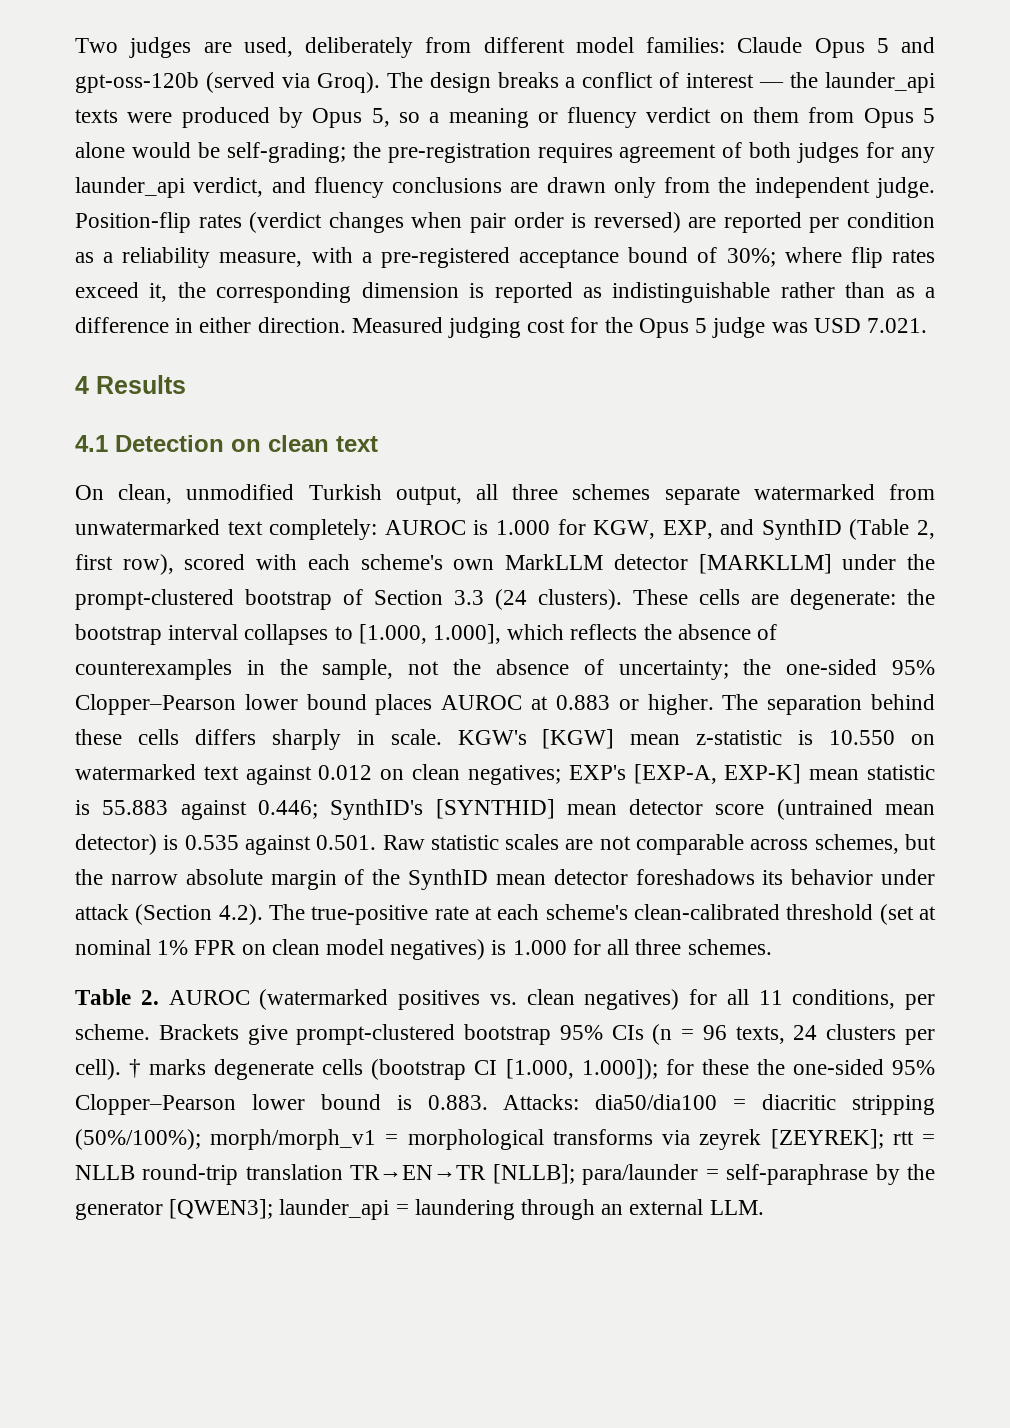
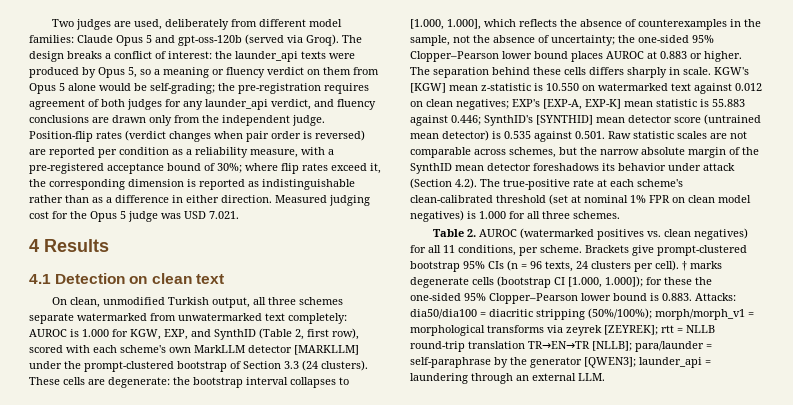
- The design breaks a conflict of interest — the launder_api texts were produced by Opus 5, so a meaning or fluency verdict on them from Opus 5 alone would be self-grading; the pre-registration requires agreement of both judges for any launder_api verdict, and fluency conclusions are drawn only from the independent judge.
+ The design breaks a conflict of interest: the launder_api texts were produced by Opus 5, so a meaning or fluency verdict on them from Opus 5 alone would be self-grading; the pre-registration requires agreement of both judges for any launder_api verdict, and fluency conclusions are drawn only from the independent judge.

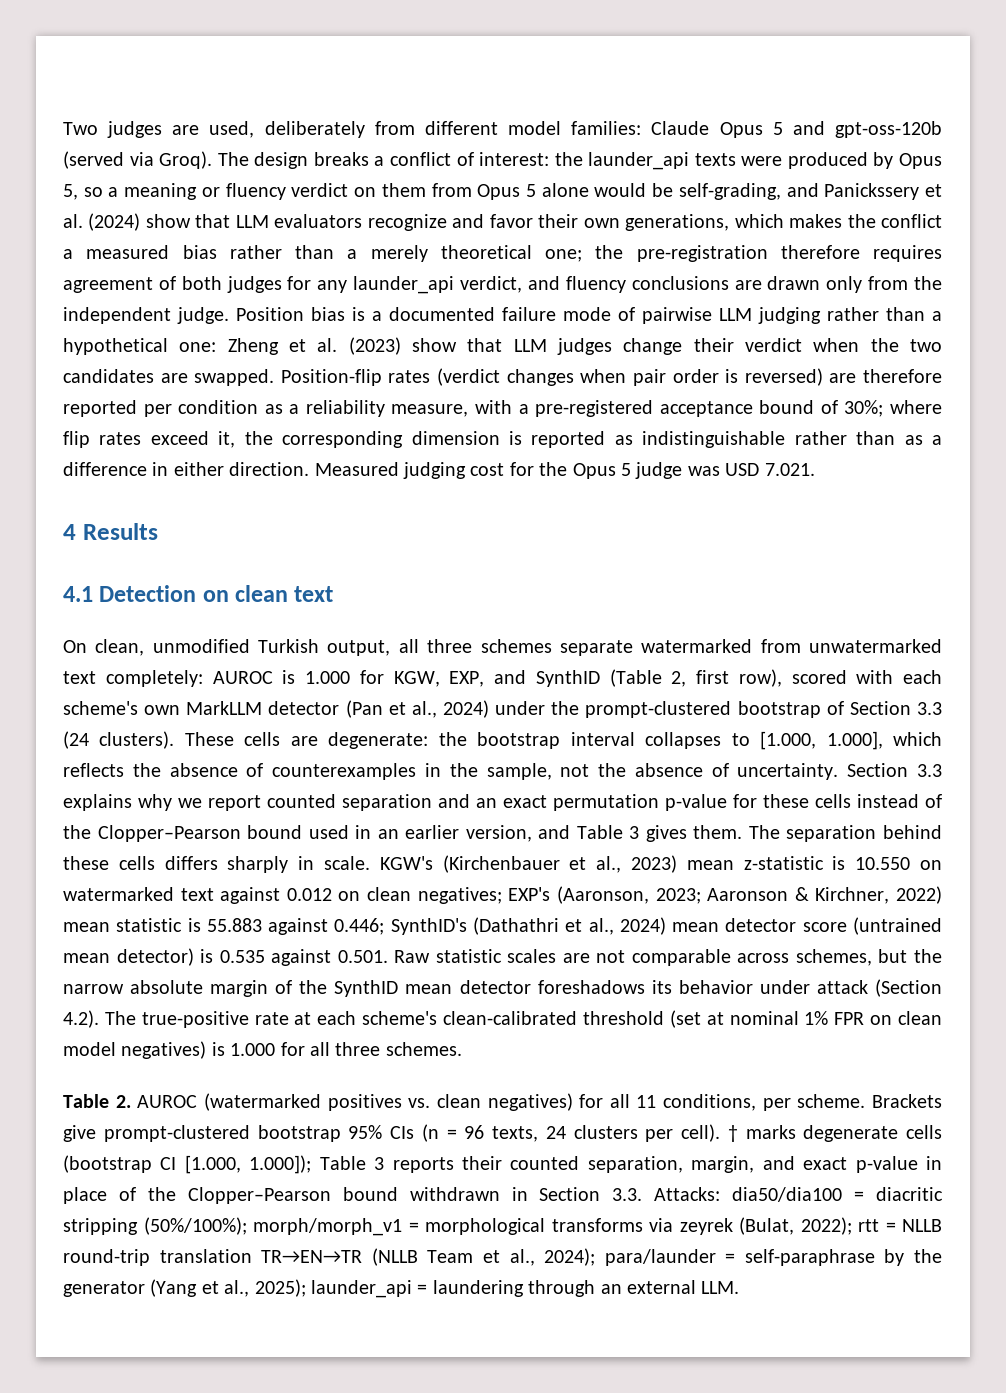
- The design breaks a conflict of interest: the launder_api texts were produced by Opus 5, so a meaning or fluency verdict on them from Opus 5 alone would be self-grading; the pre-registration requires agreement of both judges for any launder_api verdict, and fluency conclusions are drawn only from the independent judge.
+ The design breaks a conflict of interest: the launder_api texts were produced by Opus 5, so a meaning or fluency verdict on them from Opus 5 alone would be self-grading, and Panickssery et al. (2024) show that LLM evaluators recognize and favor their own generations, which makes the conflict a measured bias rather than a merely theoretical one; the pre-registration therefore requires agreement of both judges for any launder_api verdict, and fluency conclusions are drawn only from the independent judge.
+ Position bias is a documented failure mode of pairwise LLM judging rather than a hypothetical one: Zheng et al. (2023) show that LLM judges change their verdict when the two candidates are swapped.
- Position-flip rates (verdict changes when pair order is reversed) are reported per condition as a reliability measure, with a pre-registered acceptance bound of 30%; where flip rates exceed it, the corresponding dimension is reported as indistinguishable rather than as a difference in either direction.
+ Position-flip rates (verdict changes when pair order is reversed) are therefore reported per condition as a reliability measure, with a pre-registered acceptance bound of 30%; where flip rates exceed it, the corresponding dimension is reported as indistinguishable rather than as a difference in either direction.
- On clean, unmodified Turkish output, all three schemes separate watermarked from unwatermarked text completely: AUROC is 1.000 for KGW, EXP, and SynthID (Table 2, first row), scored with each scheme's own MarkLLM detector [MARKLLM] under the prompt-clustered bootstrap of Section 3.3 (24 clusters).
+ On clean, unmodified Turkish output, all three schemes separate watermarked from unwatermarked text completely: AUROC is 1.000 for KGW, EXP, and SynthID (Table 2, first row), scored with each scheme's own MarkLLM detector (Pan et al., 2024) under the prompt-clustered bootstrap of Section 3.3 (24 clusters).
- These cells are degenerate: the bootstrap interval collapses to [1.000, 1.000], which reflects the absence of counterexamples in the sample, not the absence of uncertainty; the one-sided 95% Clopper–Pearson lower bound places AUROC at 0.883 or higher.
+ These cells are degenerate: the bootstrap interval collapses to [1.000, 1.000], which reflects the absence of counterexamples in the sample, not the absence of uncertainty. Section 3.3 explains why we report counted separation and an exact permutation p-value for these cells instead of the Clopper–Pearson bound used in an earlier version, and Table 3 gives them.
- KGW's [KGW] mean z-statistic is 10.550 on watermarked text against 0.012 on clean negatives;
+ KGW's (Kirchenbauer et al., 2023) mean z-statistic is 10.550 on watermarked text against 0.012 on clean negatives;
- EXP's [EXP-A, EXP-K] mean statistic is 55.883 against 0.446;
+ EXP's (Aaronson, 2023; Aaronson & Kirchner, 2022) mean statistic is 55.883 against 0.446;
- SynthID's [SYNTHID] mean detector score (untrained mean detector) is 0.535 against 0.501. Raw statistic scales are not comparable across schemes, but the narrow absolute margin of the SynthID mean detector foreshadows its behavior under attack (Section 4.2). The true-positive rate at each scheme's clean-calibrated threshold (set at nominal 1% FPR on clean model negatives) is 1.000 for all three schemes.
+ SynthID's (Dathathri et al., 2024) mean detector score (untrained mean detector) is 0.535 against 0.501. Raw statistic scales are not comparable across schemes, but the narrow absolute margin of the SynthID mean detector foreshadows its behavior under attack (Section 4.2). The true-positive rate at each scheme's clean-calibrated threshold (set at nominal 1% FPR on clean model negatives) is 1.000 for all three schemes.
- † marks degenerate cells (bootstrap CI [1.000, 1.000]); for these the one-sided 95% Clopper–Pearson lower bound is 0.883. Attacks: dia50/dia100 = diacritic stripping (50%/100%); morph/morph_v1 = morphological transforms via zeyrek [ZEYREK]; rtt = NLLB round-trip translation TR→EN→TR [NLLB]; para/launder = self-paraphrase by the generator [QWEN3]; launder_api = laundering through an external LLM.
+ † marks degenerate cells (bootstrap CI [1.000, 1.000]); Table 3 reports their counted separation, margin, and exact p-value in place of the Clopper–Pearson bound withdrawn in Section 3.3. Attacks: dia50/dia100 = diacritic stripping (50%/100%); morph/morph_v1 = morphological transforms via zeyrek (Bulat, 2022); rtt = NLLB round-trip translation TR→EN→TR (NLLB Team et al., 2024); para/launder = self-paraphrase by the generator (Yang et al., 2025); launder_api = laundering through an external LLM.

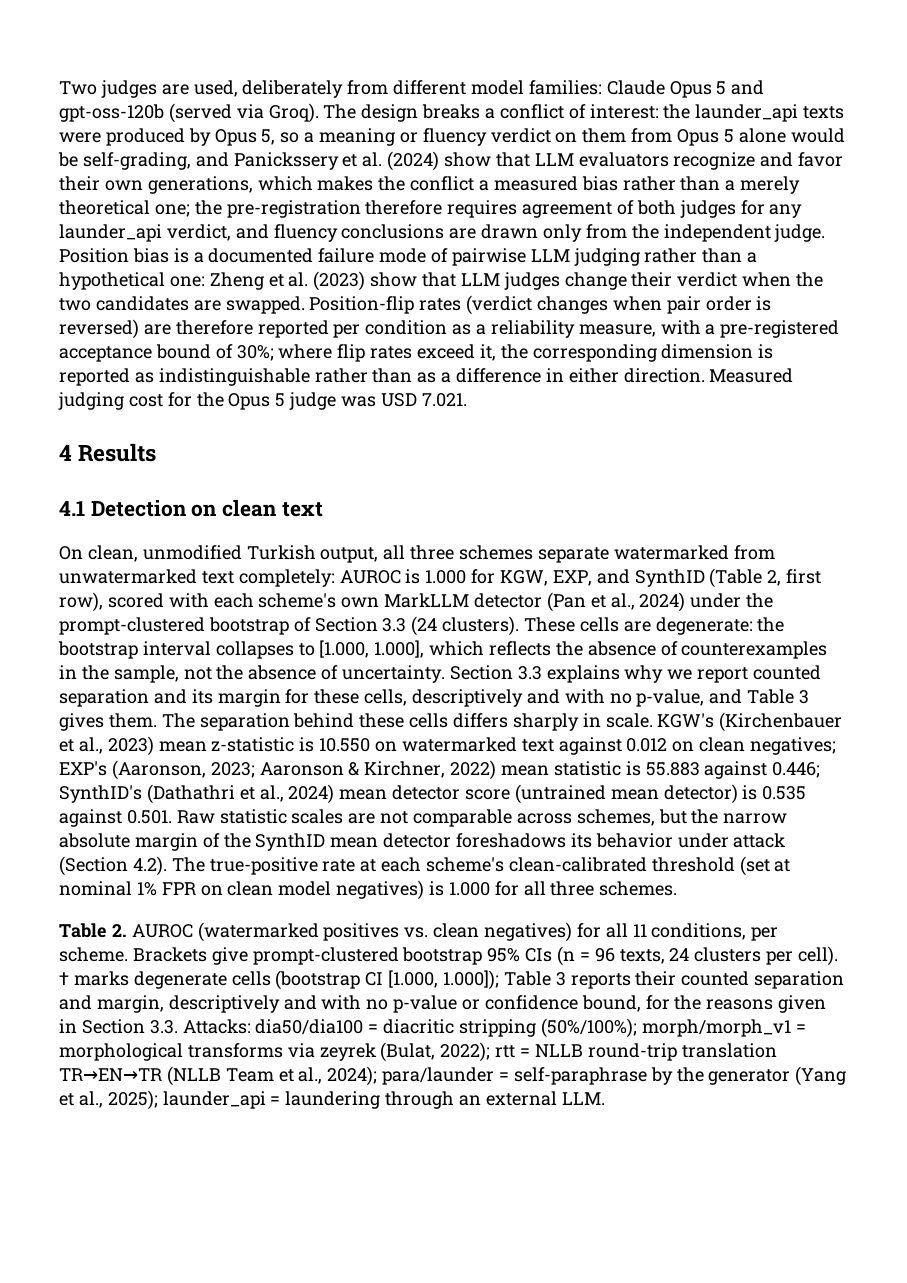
- Section 3.3 explains why we report counted separation and an exact permutation p-value for these cells instead of the Clopper–Pearson bound used in an earlier version, and Table 3 gives them.
+ Section 3.3 explains why we report counted separation and its margin for these cells, descriptively and with no p-value, and Table 3 gives them.
- † marks degenerate cells (bootstrap CI [1.000, 1.000]); Table 3 reports their counted separation, margin, and exact p-value in place of the Clopper–Pearson bound withdrawn in Section 3.3. Attacks: dia50/dia100 = diacritic stripping (50%/100%); morph/morph_v1 = morphological transforms via zeyrek (Bulat, 2022); rtt = NLLB round-trip translation TR→EN→TR (NLLB Team et al., 2024); para/launder = self-paraphrase by the generator (Yang et al., 2025); launder_api = laundering through an external LLM.
+ † marks degenerate cells (bootstrap CI [1.000, 1.000]); Table 3 reports their counted separation and margin, descriptively and with no p-value or confidence bound, for the reasons given in Section 3.3. Attacks: dia50/dia100 = diacritic stripping (50%/100%); morph/morph_v1 = morphological transforms via zeyrek (Bulat, 2022); rtt = NLLB round-trip translation TR→EN→TR (NLLB Team et al., 2024); para/launder = self-paraphrase by the generator (Yang et al., 2025); launder_api = laundering through an external LLM.

